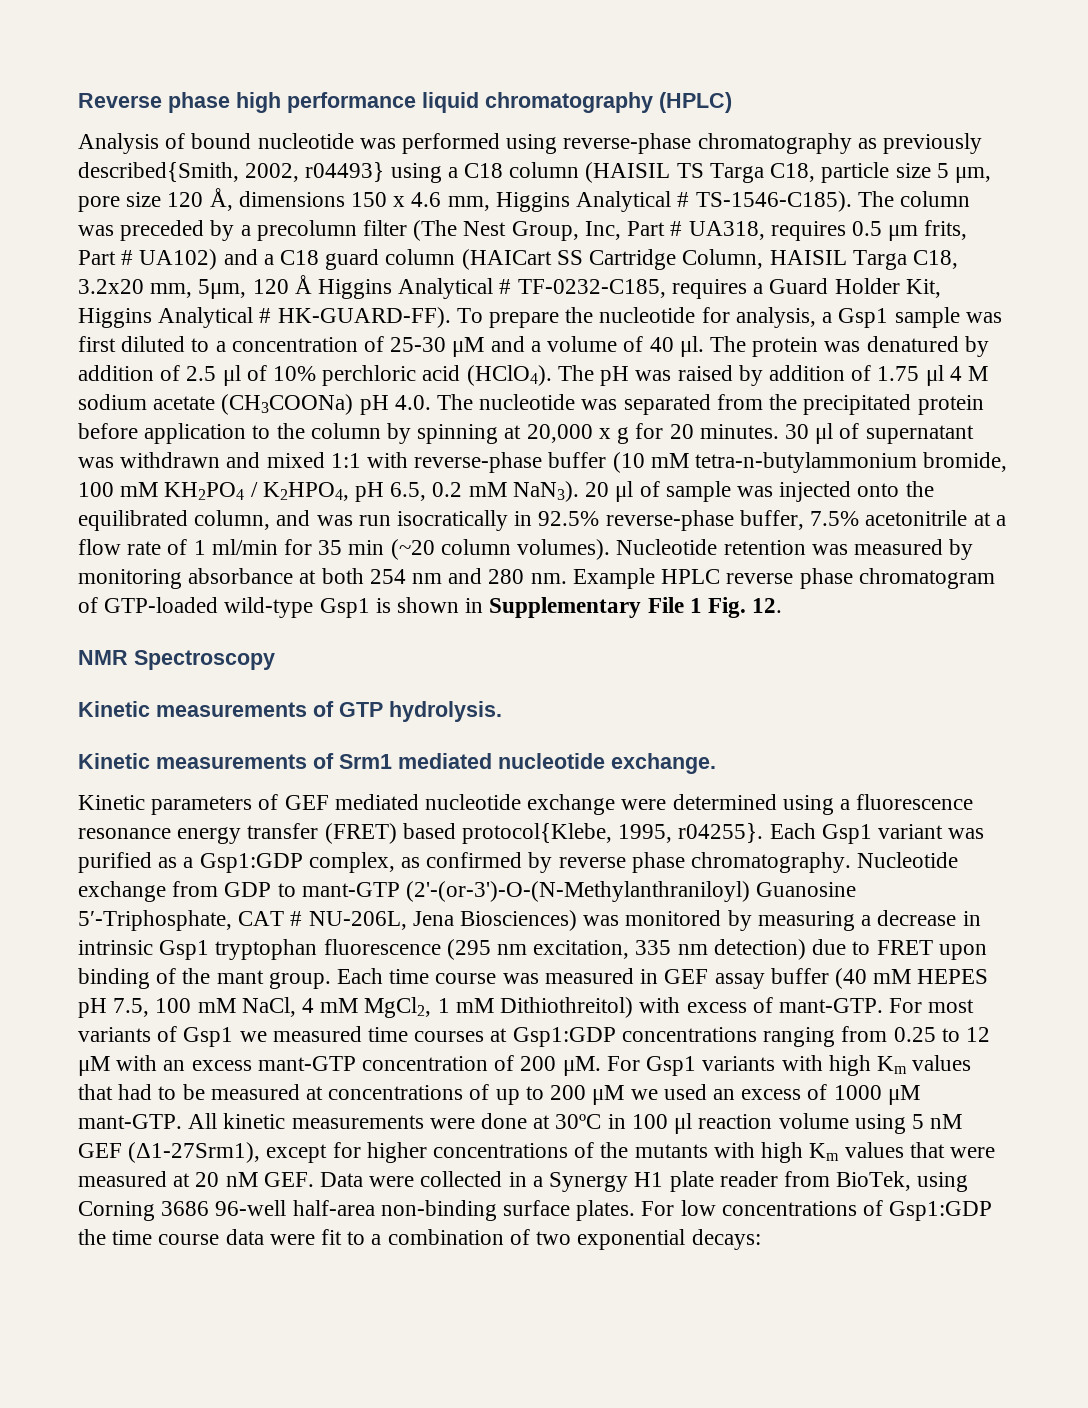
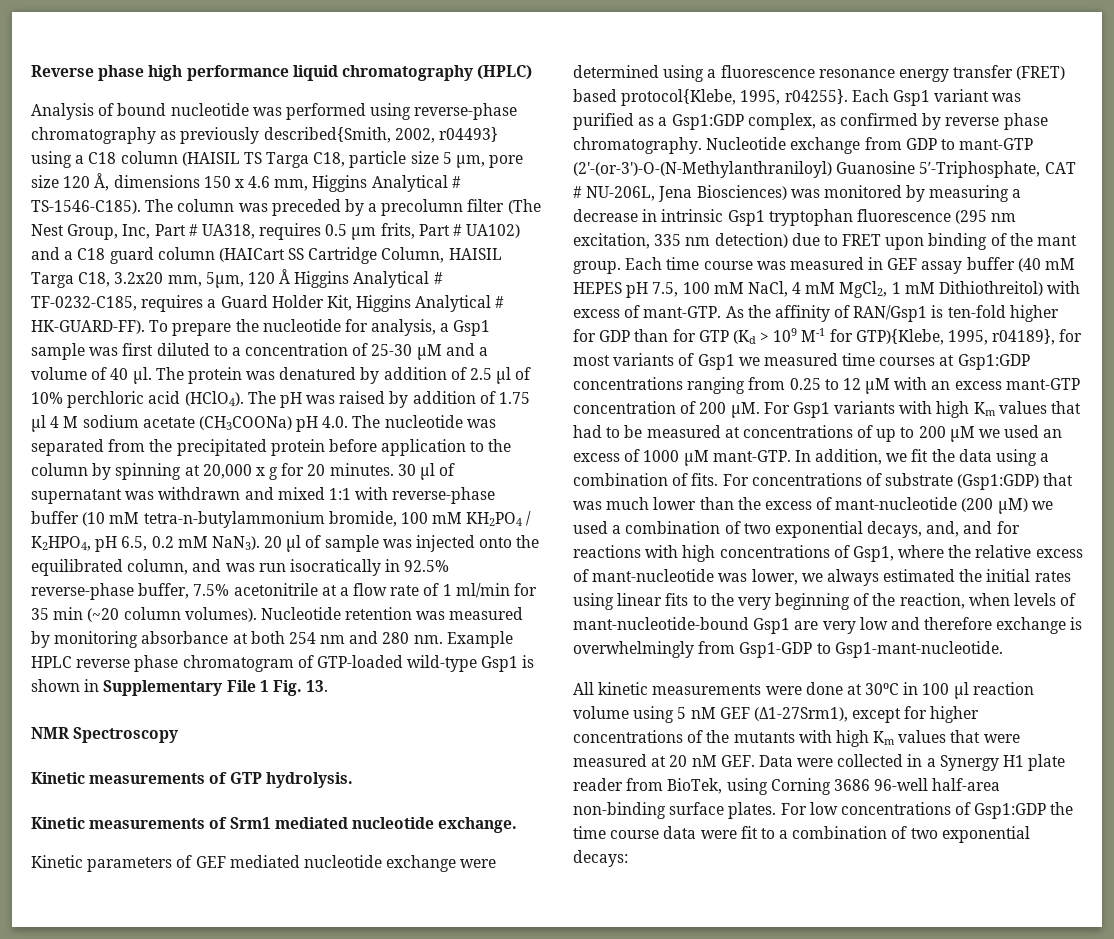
- Example HPLC reverse phase chromatogram of GTP-loaded wild-type Gsp1 is shown in Supplementary File 1 Fig. 12.
+ Example HPLC reverse phase chromatogram of GTP-loaded wild-type Gsp1 is shown in Supplementary File 1 Fig. 13.
- For most variants of Gsp1 we measured time courses at Gsp1:GDP concentrations ranging from 0.25 to 12 μM with an excess mant-GTP concentration of 200 μM.
+ As the affinity of RAN/Gsp1 is ten-fold higher for GDP than for GTP (Kd > 109 M-1 for GTP){Klebe, 1995, r04189}, for most variants of Gsp1 we measured time courses at Gsp1:GDP concentrations ranging from 0.25 to 12 μM with an excess mant-GTP concentration of 200 μM.
- For Gsp1 variants with high Km values that had to be measured at concentrations of up to 200 μM we used an excess of 1000 μM mant-GTP. All kinetic measurements were done at 30ºC in 100 μl reaction volume using 5 nM GEF (Δ1-27Srm1), except for higher concentrations of the mutants with high Km values that were measured at 20 nM GEF. Data were collected in a Synergy H1 plate reader from BioTek, using Corning 3686 96-well half-area non-binding surface plates.
+ For Gsp1 variants with high Km values that had to be measured at concentrations of up to 200 μM we used an excess of 1000 μM mant-GTP. In addition, we fit the data using a combination of fits. For concentrations of substrate (Gsp1:GDP) that was much lower than the excess of mant-nucleotide (200 μM) we used a combination of two exponential decays, and, and for reactions with high concentrations of Gsp1, where the relative excess of mant-nucleotide was lower, we always estimated the initial rates using linear fits to the very beginning of the reaction, when levels of mant-nucleotide-bound Gsp1 are very low and therefore exchange is overwhelmingly from Gsp1-GDP to Gsp1-mant-nucleotide.
+ All kinetic measurements were done at 30ºC in 100 μl reaction volume using 5 nM GEF (Δ1-27Srm1), except for higher concentrations of the mutants with high Km values that were measured at 20 nM GEF. Data were collected in a Synergy H1 plate reader from BioTek, using Corning 3686 96-well half-area non-binding surface plates.

